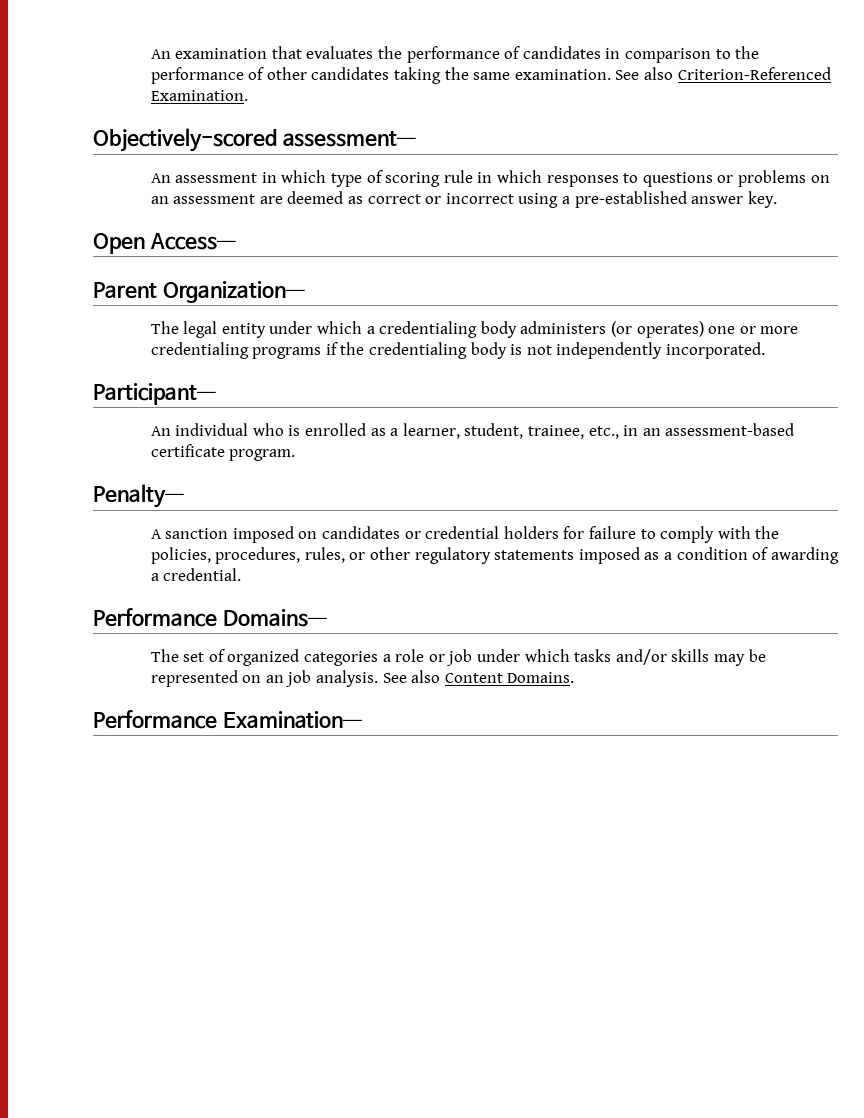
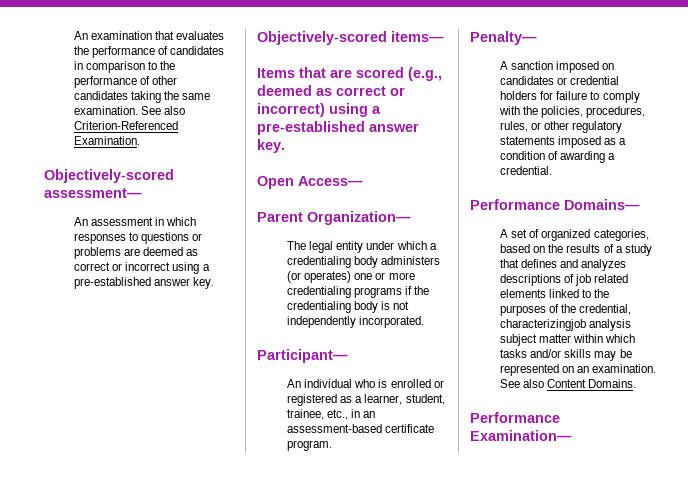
- An assessment in which type of scoring rule in which responses to questions or problems on an assessment are deemed as correct or incorrect using a pre-established answer key.
+ An assessment in which responses to questions or problems are deemed as correct or incorrect using a pre-established answer key.
+ Objectively-scored items—
+ Items that are scored (e.g., deemed as correct or incorrect) using a pre-established answer key.
- An individual who is enrolled as a learner, student, trainee, etc., in an assessment-based certificate program.
+ An individual who is enrolled or registered as a learner, student, trainee, etc., in an assessment-based certificate program.
- The set of organized categories a role or job under which tasks and/or skills may be represented on an job analysis.
+ A set of organized categories, based on the results of a study that defines and analyzes descriptions of job related elements linked to the purposes of the credential, characterizingjob analysis subject matter within which tasks and/or skills may be represented on an examination.

